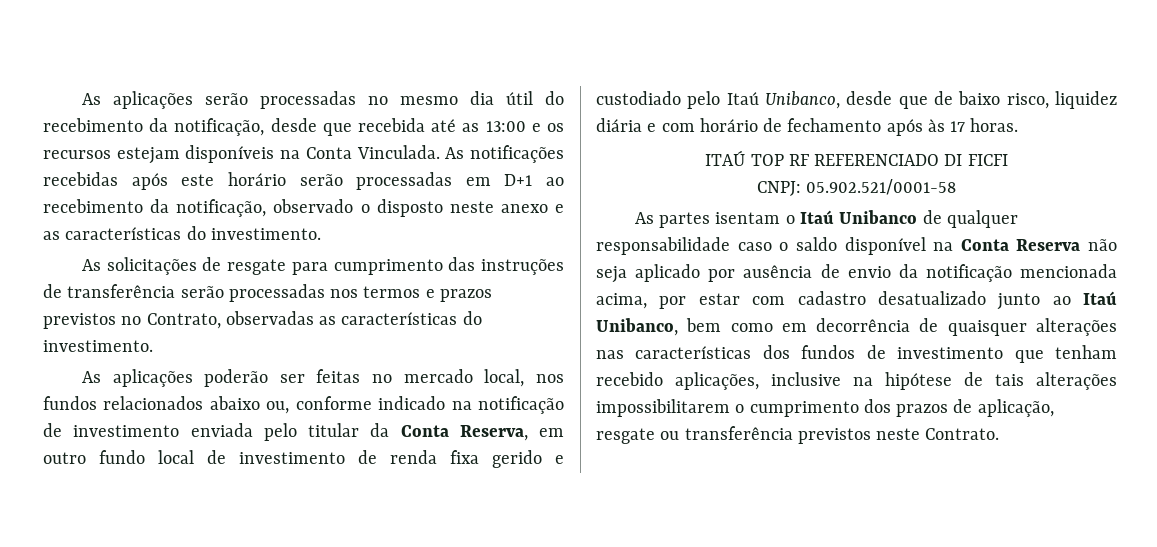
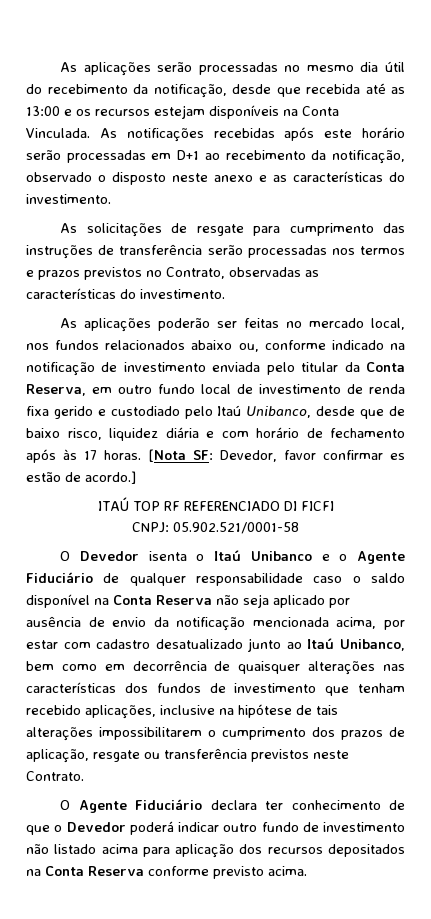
+ [Nota SF: Devedor, favor confirmar es estão de acordo.]
- As partes isentam o Itaú Unibanco de qualquer responsabilidade caso o saldo disponível na Conta Reserva não seja aplicado por ausência de envio da notificação mencionada acima, por estar com cadastro desatualizado junto ao Itaú Unibanco, bem como em decorrência de quaisquer alterações nas características dos fundos de investimento que tenham recebido aplicações, inclusive na hipótese de tais alterações impossibilitarem o cumprimento dos prazos de aplicação, resgate ou transferência previstos neste Contrato.
+ O Devedor isenta o Itaú Unibanco e o Agente Fiduciário de qualquer responsabilidade caso o saldo disponível na Conta Reserva não seja aplicado por ausência de envio da notificação mencionada acima, por estar com cadastro desatualizado junto ao Itaú Unibanco, bem como em decorrência de quaisquer alterações nas características dos fundos de investimento que tenham recebido aplicações, inclusive na hipótese de tais alterações impossibilitarem o cumprimento dos prazos de aplicação, resgate ou transferência previstos neste Contrato.
+ O Agente Fiduciário declara ter conhecimento de que o Devedor poderá indicar outro fundo de investimento não listado acima para aplicação dos recursos depositados na Conta Reserva conforme previsto acima.

